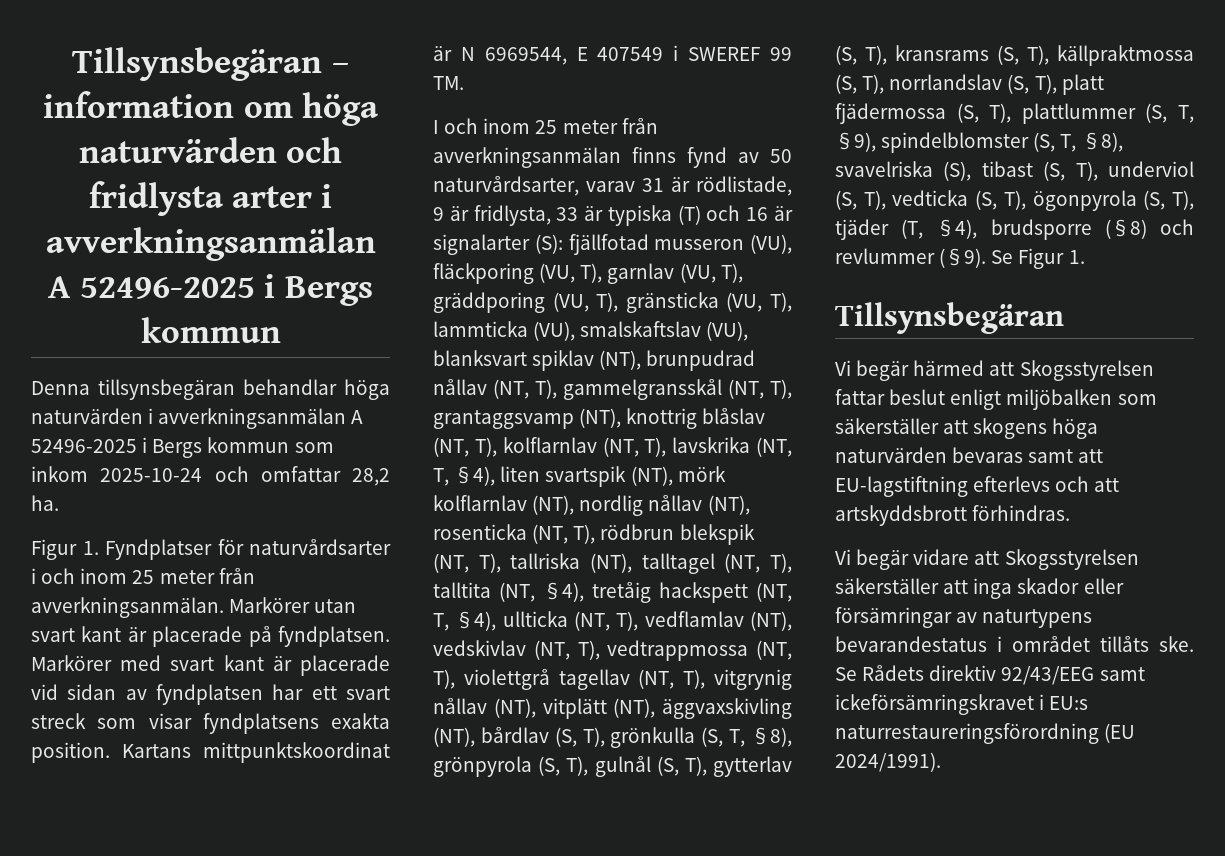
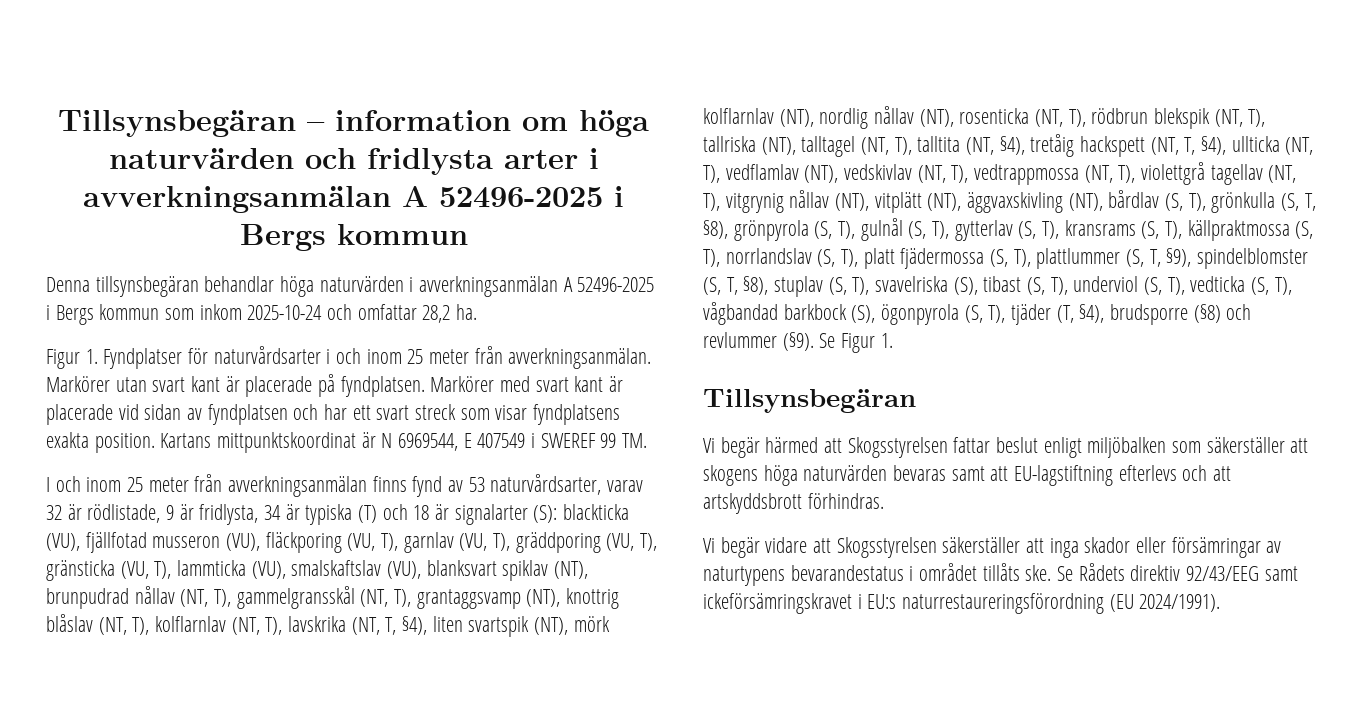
- Markörer med svart kant är placerade vid sidan av fyndplatsen har ett svart streck som visar fyndplatsens exakta position.
+ Markörer med svart kant är placerade vid sidan av fyndplatsen och har ett svart streck som visar fyndplatsens exakta position.
- I och inom 25 meter från avverkningsanmälan finns fynd av 50 naturvårdsarter, varav 31 är rödlistade, 9 är fridlysta, 33 är typiska (T) och 16 är signalarter (S):
+ I och inom 25 meter från avverkningsanmälan finns fynd av 53 naturvårdsarter, varav 32 är rödlistade, 9 är fridlysta, 34 är typiska (T) och 18 är signalarter (S):
- fjällfotad musseron (VU), fläckporing (VU, T), garnlav (VU, T), gräddporing (VU, T), gränsticka (VU, T), lammticka (VU), smalskaftslav (VU), blanksvart spiklav (NT), brunpudrad nållav (NT, T), gammelgransskål (NT, T), grantaggsvamp (NT), knottrig blåslav (NT, T), kolflarnlav (NT, T), lavskrika (NT, T, §4), liten svartspik (NT), mörk kolflarnlav (NT), nordlig nållav (NT), rosenticka (NT, T), rödbrun blekspik (NT, T), tallriska (NT), talltagel (NT, T), talltita (NT, §4), tretåig hackspett (NT, T, §4), ullticka (NT, T), vedflamlav (NT), vedskivlav (NT, T), vedtrappmossa (NT, T), violettgrå tagellav (NT, T), vitgrynig nållav (NT), vitplätt (NT), äggvaxskivling (NT), bårdlav (S, T), grönkulla (S, T, §8), grönpyrola (S, T), gulnål (S, T), gytterlav (S, T), kransrams (S, T), källpraktmossa (S, T), norrlandslav (S, T), platt fjädermossa (S, T), plattlummer (S, T, §9), spindelblomster (S, T, §8), svavelriska (S), tibast (S, T), underviol (S, T), vedticka (S, T), ögonpyrola (S, T), tjäder (T, §4), brudsporre (§8) och revlummer (§9).
+ blackticka (VU), fjällfotad musseron (VU), fläckporing (VU, T), garnlav (VU, T), gräddporing (VU, T), gränsticka (VU, T), lammticka (VU), smalskaftslav (VU), blanksvart spiklav (NT), brunpudrad nållav (NT, T), gammelgransskål (NT, T), grantaggsvamp (NT), knottrig blåslav (NT, T), kolflarnlav (NT, T), lavskrika (NT, T, §4), liten svartspik (NT), mörk kolflarnlav (NT), nordlig nållav (NT), rosenticka (NT, T), rödbrun blekspik (NT, T), tallriska (NT), talltagel (NT, T), talltita (NT, §4), tretåig hackspett (NT, T, §4), ullticka (NT, T), vedflamlav (NT), vedskivlav (NT, T), vedtrappmossa (NT, T), violettgrå tagellav (NT, T), vitgrynig nållav (NT), vitplätt (NT), äggvaxskivling (NT), bårdlav (S, T), grönkulla (S, T, §8), grönpyrola (S, T), gulnål (S, T), gytterlav (S, T), kransrams (S, T), källpraktmossa (S, T), norrlandslav (S, T), platt fjädermossa (S, T), plattlummer (S, T, §9), spindelblomster (S, T, §8), stuplav (S, T), svavelriska (S), tibast (S, T), underviol (S, T), vedticka (S, T), vågbandad barkbock (S), ögonpyrola (S, T), tjäder (T, §4), brudsporre (§8) och revlummer (§9).

